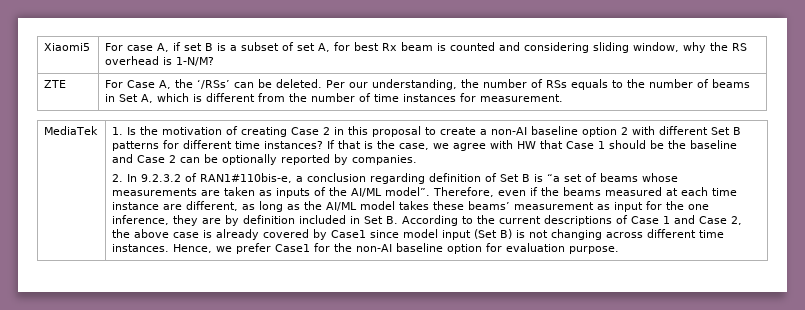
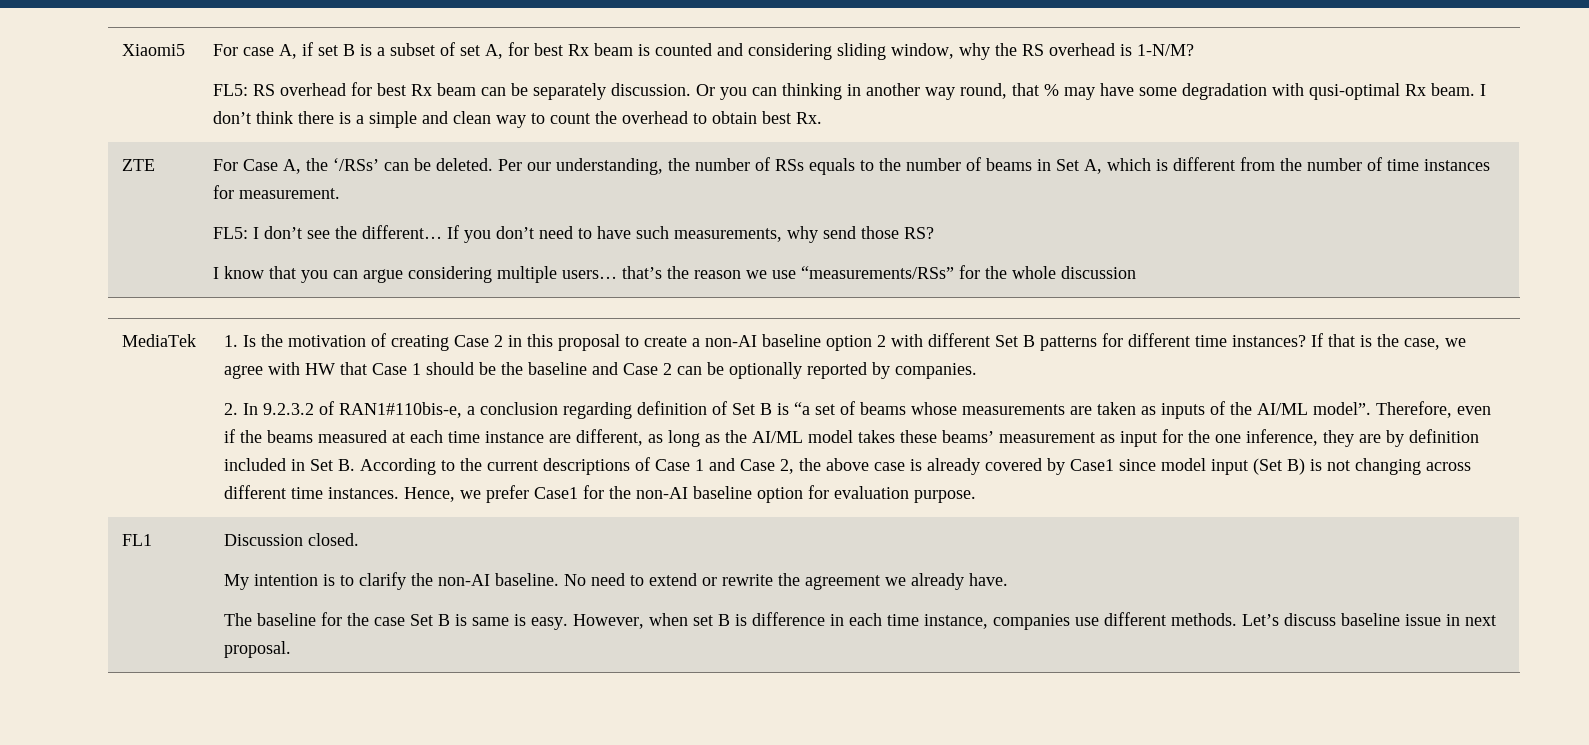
+ FL5: RS overhead for best Rx beam can be separately discussion. Or you can thinking in another way round, that % may have some degradation with qusi-optimal Rx beam. I don’t think there is a simple and clean way to count the overhead to obtain best Rx.
+ FL5: I don’t see the different… If you don’t need to have such measurements, why send those RS?
+ I know that you can argue considering multiple users… that’s the reason we use “measurements/RSs” for the whole discussion
+ FL1 | Discussion closed.
+ My intention is to clarify the non-AI baseline. No need to extend or rewrite the agreement we already have.
+ The baseline for the case Set B is same is easy. However, when set B is difference in each time instance, companies use different methods. Let’s discuss baseline issue in next proposal.

